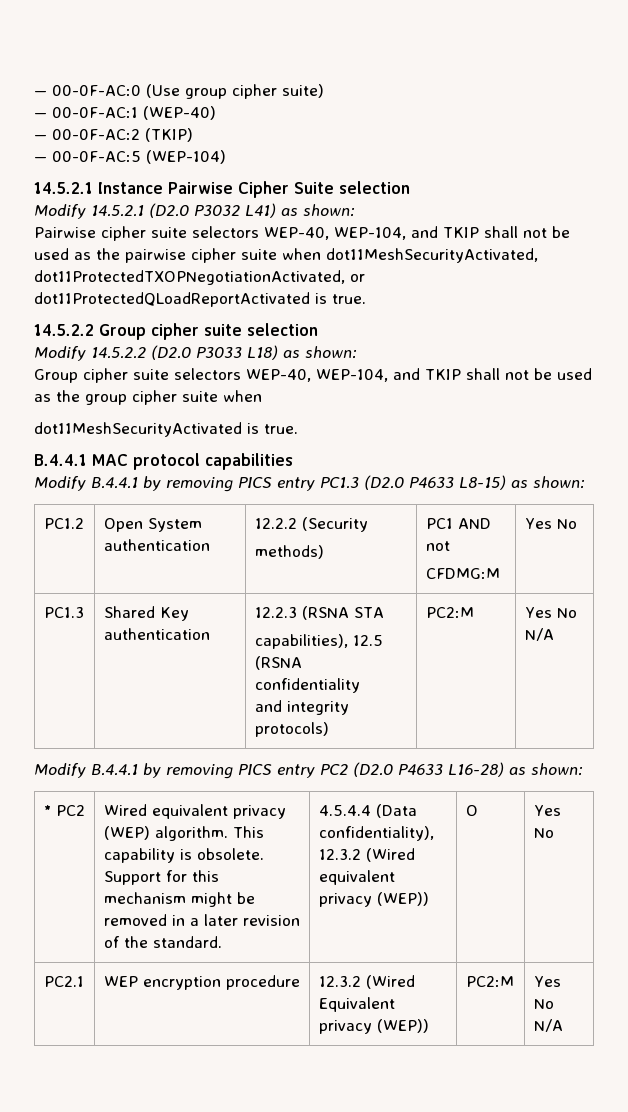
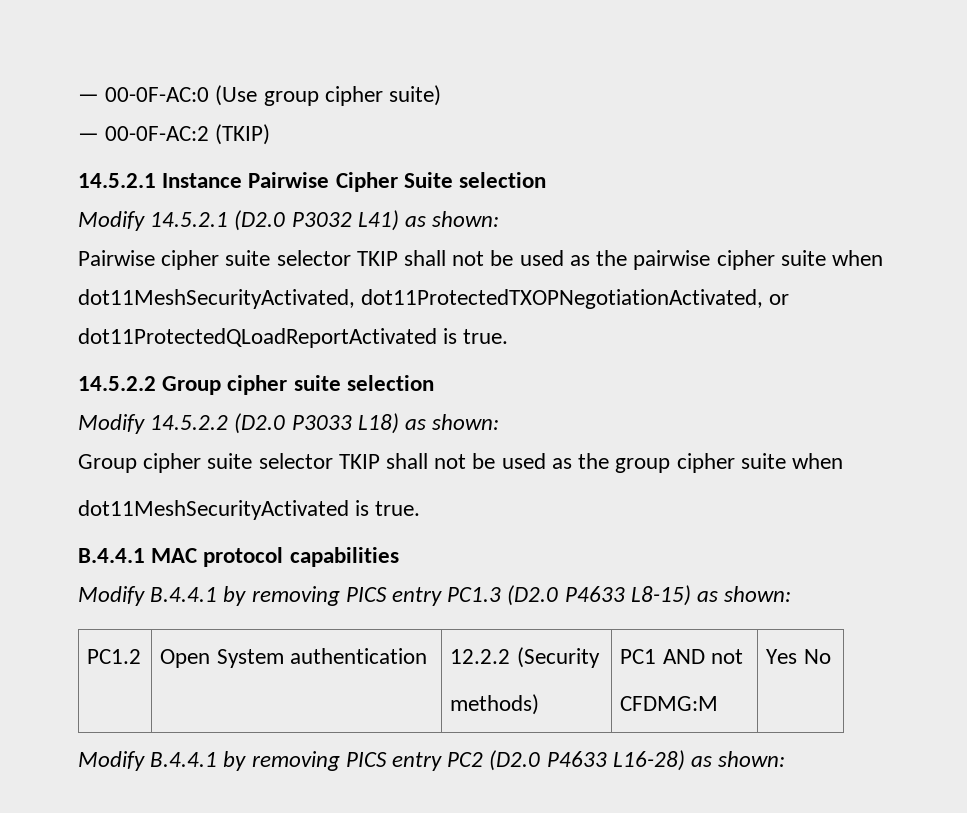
- — 00-0F-AC:1 (WEP-40)
- — 00-0F-AC:5 (WEP-104)
- Pairwise cipher suite selectors WEP-40, WEP-104, and TKIP shall not be used as the pairwise cipher suite when dot11MeshSecurityActivated, dot11ProtectedTXOPNegotiationActivated, or dot11ProtectedQLoadReportActivated is true.
+ Pairwise cipher suite selector TKIP shall not be used as the pairwise cipher suite when dot11MeshSecurityActivated, dot11ProtectedTXOPNegotiationActivated, or dot11ProtectedQLoadReportActivated is true.
- Group cipher suite selectors WEP-40, WEP-104, and TKIP shall not be used as the group cipher suite when
+ Group cipher suite selector TKIP shall not be used as the group cipher suite when
- PC1.3 | Shared Key authentication | 12.2.3 (RSNA STA
- capabilities), 12.5 (RSNA confidentiality
- and integrity protocols) | PC2:M | Yes No N/A
- * PC2 | Wired equivalent privacy (WEP) algorithm. This capability is obsolete. Support for this mechanism might be removed in a later revision of the standard. | 4.5.4.4 (Data confidentiality), 12.3.2 (Wired equivalent privacy (WEP)) | O | Yes No
- PC2.1 | WEP encryption procedure | 12.3.2 (Wired Equivalent privacy (WEP)) | PC2:M | Yes No N/A

